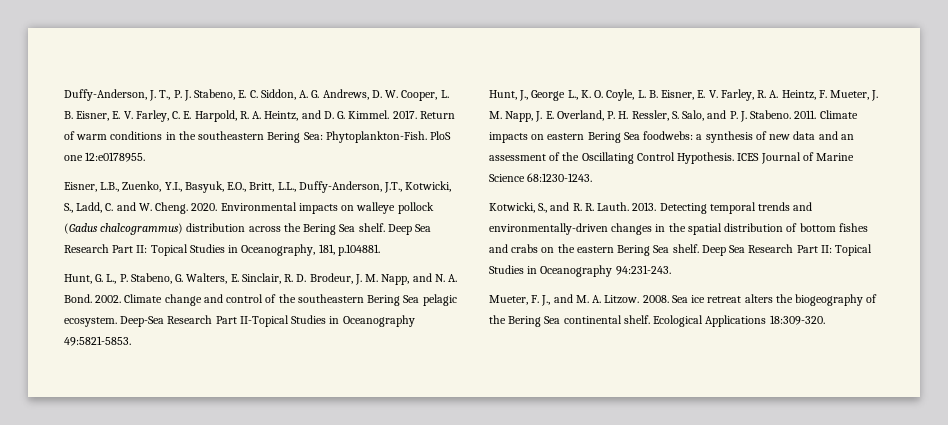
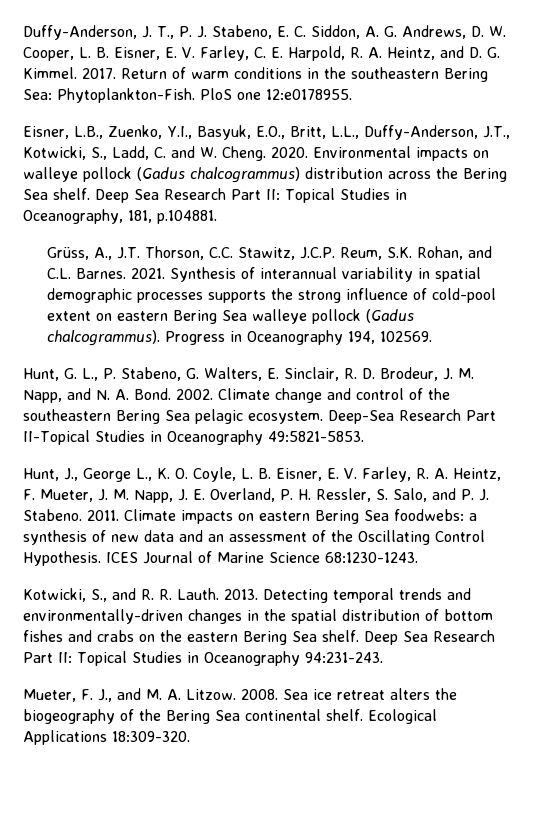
+ Grüss, A., J.T. Thorson, C.C. Stawitz, J.C.P. Reum, S.K. Rohan, and C.L. Barnes. 2021. Synthesis of interannual variability in spatial demographic processes supports the strong influence of cold-pool extent on eastern Bering Sea walleye pollock (Gadus chalcogrammus). Progress in Oceanography 194, 102569.

